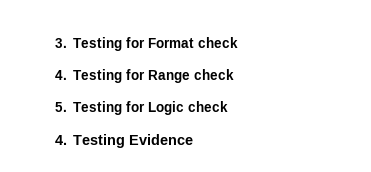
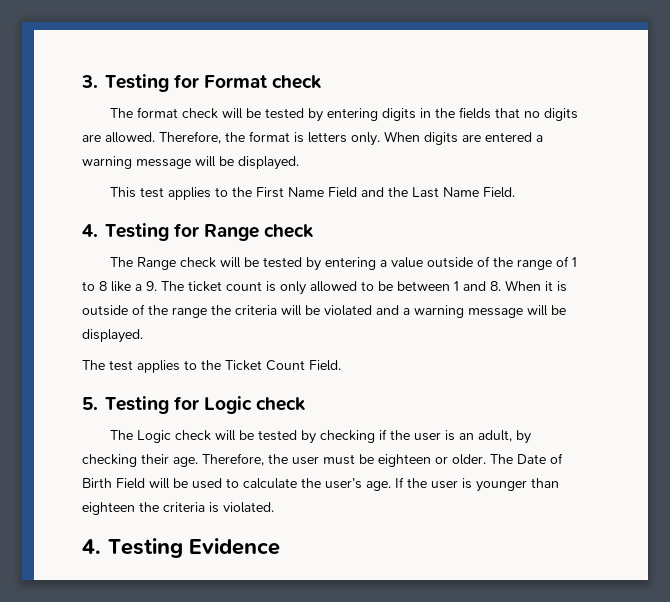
+ The format check will be tested by entering digits in the fields that no digits are allowed. Therefore, the format is letters only. When digits are entered a warning message will be displayed.
+ This test applies to the First Name Field and the Last Name Field.
+ The Range check will be tested by entering a value outside of the range of 1 to 8 like a 9. The ticket count is only allowed to be between 1 and 8. When it is outside of the range the criteria will be violated and a warning message will be displayed.
+ The test applies to the Ticket Count Field.
+ The Logic check will be tested by checking if the user is an adult, by checking their age. Therefore, the user must be eighteen or older. The Date of Birth Field will be used to calculate the user’s age. If the user is younger than eighteen the criteria is violated.

